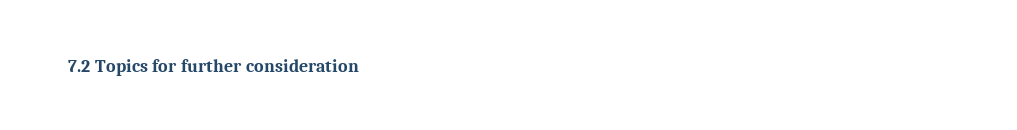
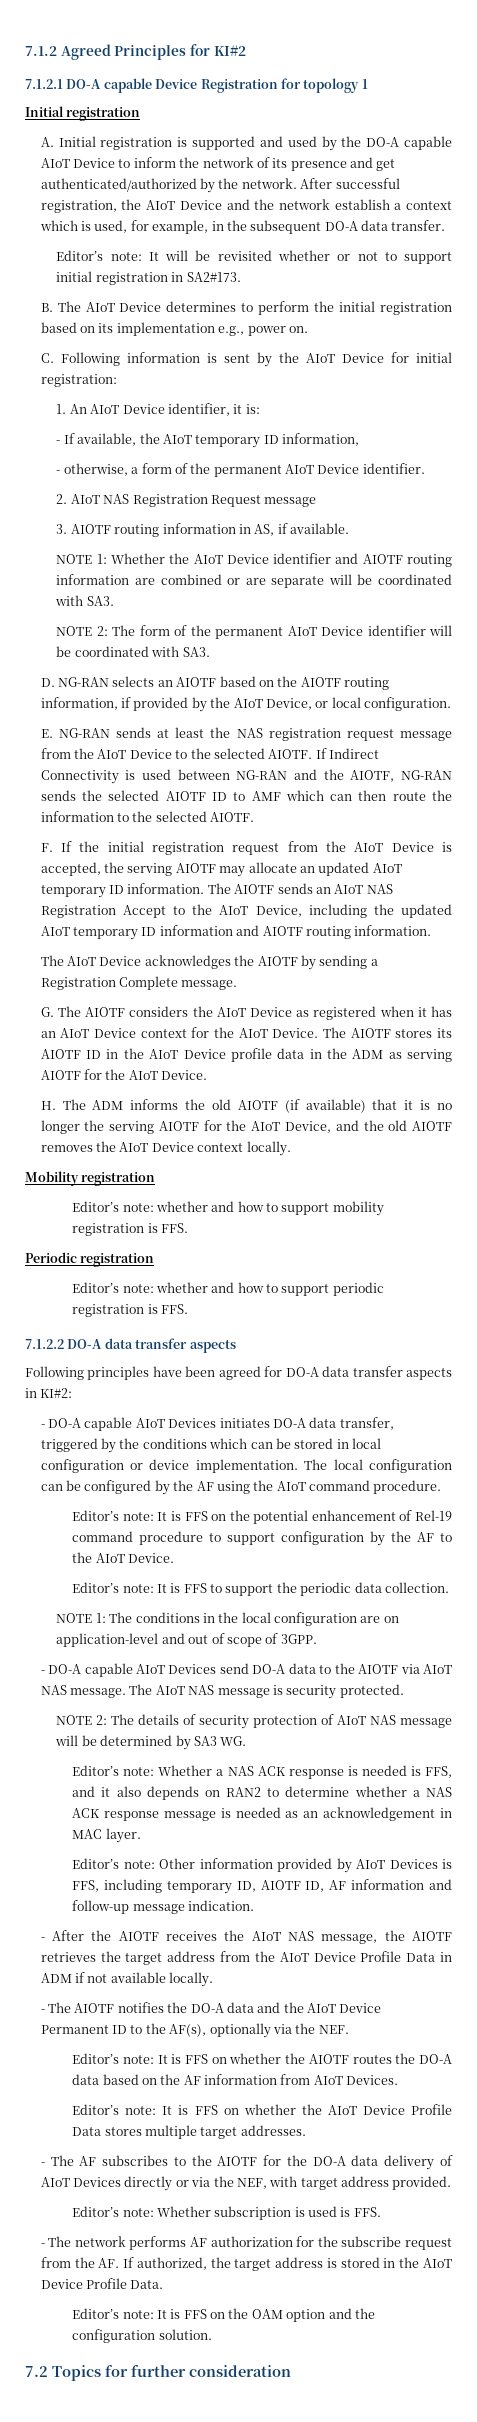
+ 7.1.2 Agreed Principles for KI#2
+ 7.1.2.1 DO-A capable Device Registration for topology 1
+ Initial registration
+ A. Initial registration is supported and used by the DO-A capable AIoT Device to inform the network of its presence and get authenticated/authorized by the network. After successful registration, the AIoT Device and the network establish a context which is used, for example, in the subsequent DO-A data transfer.
+ Editor’s note: It will be revisited whether or not to support initial registration in SA2#173.
+ B. The AIoT Device determines to perform the initial registration based on its implementation e.g., power on.
+ C. Following information is sent by the AIoT Device for initial registration:
+ 1. An AIoT Device identifier, it is:
+ - If available, the AIoT temporary ID information,
+ - otherwise, a form of the permanent AIoT Device identifier.
+ 2. AIoT NAS Registration Request message
+ 3. AIOTF routing information in AS, if available.
+ NOTE 1: Whether the AIoT Device identifier and AIOTF routing information are combined or are separate will be coordinated with SA3.
+ NOTE 2: The form of the permanent AIoT Device identifier will be coordinated with SA3.
+ D. NG-RAN selects an AIOTF based on the AIOTF routing information, if provided by the AIoT Device, or local configuration.
+ E. NG-RAN sends at least the NAS registration request message from the AIoT Device to the selected AIOTF. If Indirect Connectivity is used between NG-RAN and the AIOTF, NG-RAN sends the selected AIOTF ID to AMF which can then route the information to the selected AIOTF.
+ F. If the initial registration request from the AIoT Device is accepted, the serving AIOTF may allocate an updated AIoT temporary ID information. The AIOTF sends an AIoT NAS Registration Accept to the AIoT Device, including the updated AIoT temporary ID information and AIOTF routing information.
+ The AIoT Device acknowledges the AIOTF by sending a Registration Complete message.
+ G. The AIOTF considers the AIoT Device as registered when it has an AIoT Device context for the AIoT Device. The AIOTF stores its AIOTF ID in the AIoT Device profile data in the ADM as serving AIOTF for the AIoT Device.
+ H. The ADM informs the old AIOTF (if available) that it is no longer the serving AIOTF for the AIoT Device, and the old AIOTF removes the AIoT Device context locally.
+ Mobility registration
+ Editor’s note: whether and how to support mobility registration is FFS.
+ Periodic registration
+ Editor’s note: whether and how to support periodic registration is FFS.
+ 7.1.2.2 DO-A data transfer aspects
+ Following principles have been agreed for DO-A data transfer aspects in KI#2:
+ - DO-A capable AIoT Devices initiates DO-A data transfer, triggered by the conditions which can be stored in local configuration or device implementation. The local configuration can be configured by the AF using the AIoT command procedure.
+ Editor’s note: It is FFS on the potential enhancement of Rel-19 command procedure to support configuration by the AF to the AIoT Device.
+ Editor’s note: It is FFS to support the periodic data collection.
+ NOTE 1: The conditions in the local configuration are on application-level and out of scope of 3GPP.
+ - DO-A capable AIoT Devices send DO-A data to the AIOTF via AIoT NAS message. The AIoT NAS message is security protected.
+ NOTE 2: The details of security protection of AIoT NAS message will be determined by SA3 WG.
+ Editor’s note: Whether a NAS ACK response is needed is FFS, and it also depends on RAN2 to determine whether a NAS ACK response message is needed as an acknowledgement in MAC layer.
+ Editor’s note: Other information provided by AIoT Devices is FFS, including temporary ID, AIOTF ID, AF information and follow-up message indication.
+ - After the AIOTF receives the AIoT NAS message, the AIOTF retrieves the target address from the AIoT Device Profile Data in ADM if not available locally.
+ - The AIOTF notifies the DO-A data and the AIoT Device Permanent ID to the AF(s), optionally via the NEF.
+ Editor’s note: It is FFS on whether the AIOTF routes the DO-A data based on the AF information from AIoT Devices.
+ Editor’s note: It is FFS on whether the AIoT Device Profile Data stores multiple target addresses.
+ - The AF subscribes to the AIOTF for the DO-A data delivery of AIoT Devices directly or via the NEF, with target address provided.
+ Editor’s note: Whether subscription is used is FFS.
+ - The network performs AF authorization for the subscribe request from the AF. If authorized, the target address is stored in the AIoT Device Profile Data.
+ Editor’s note: It is FFS on the OAM option and the configuration solution.

